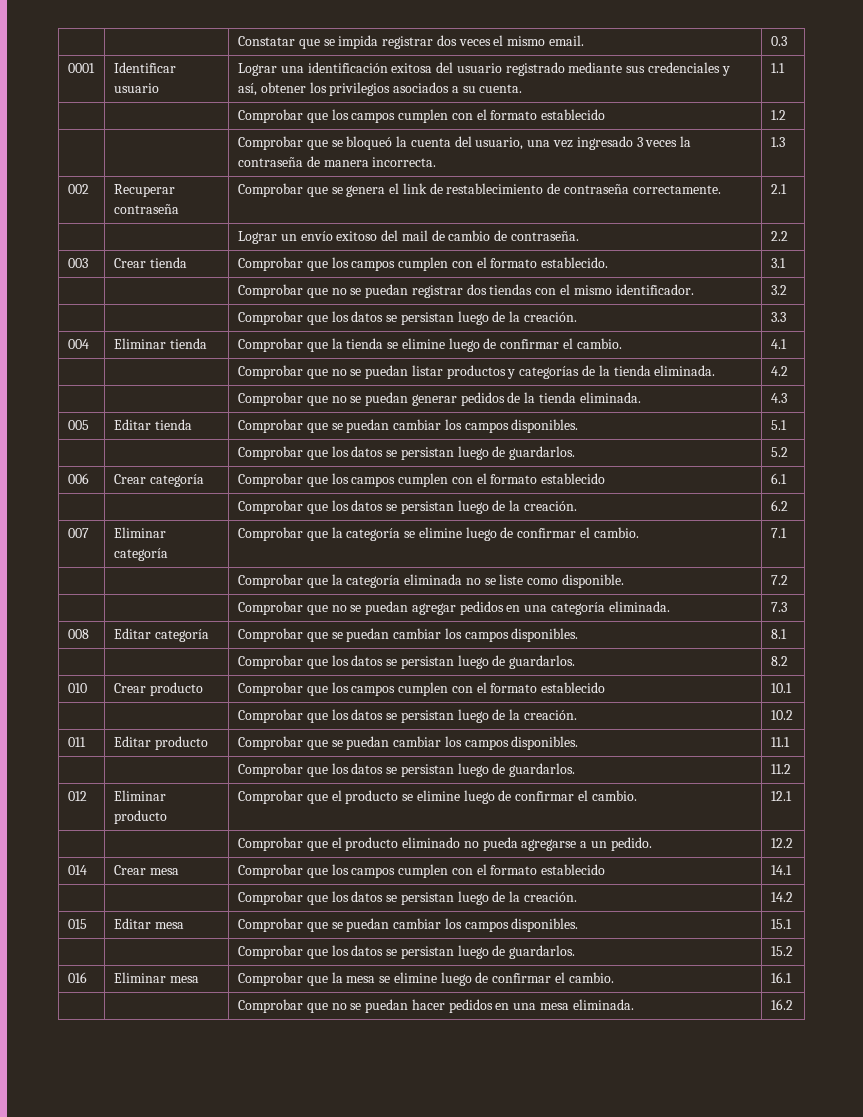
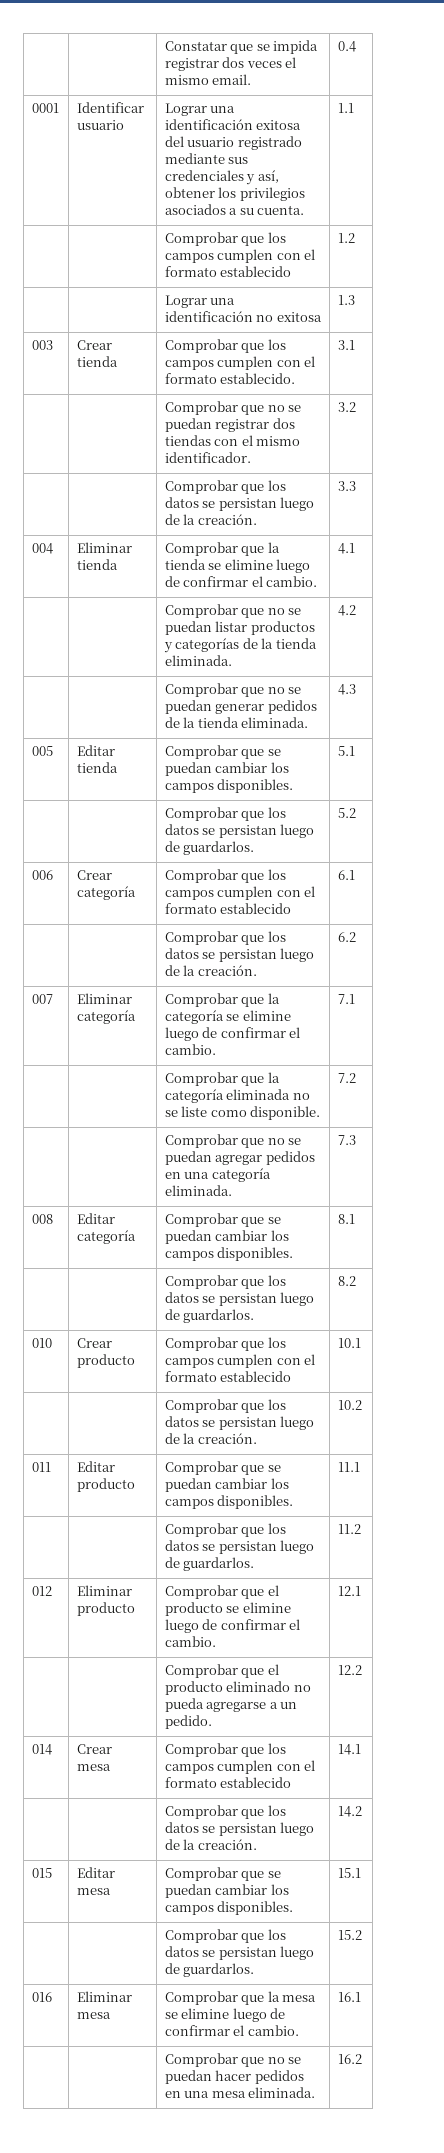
- | | Constatar que se impida registrar dos veces el mismo email. | 0.3
+ | | Constatar que se impida registrar dos veces el mismo email. | 0.4
- | | Comprobar que se bloqueó la cuenta del usuario, una vez ingresado 3 veces la contraseña de manera incorrecta. | 1.3
- 002 | Recuperar contraseña | Comprobar que se genera el link de restablecimiento de contraseña correctamente. | 2.1
- | | Lograr un envío exitoso del mail de cambio de contraseña. | 2.2
+ | | Lograr una identificación no exitosa | 1.3

